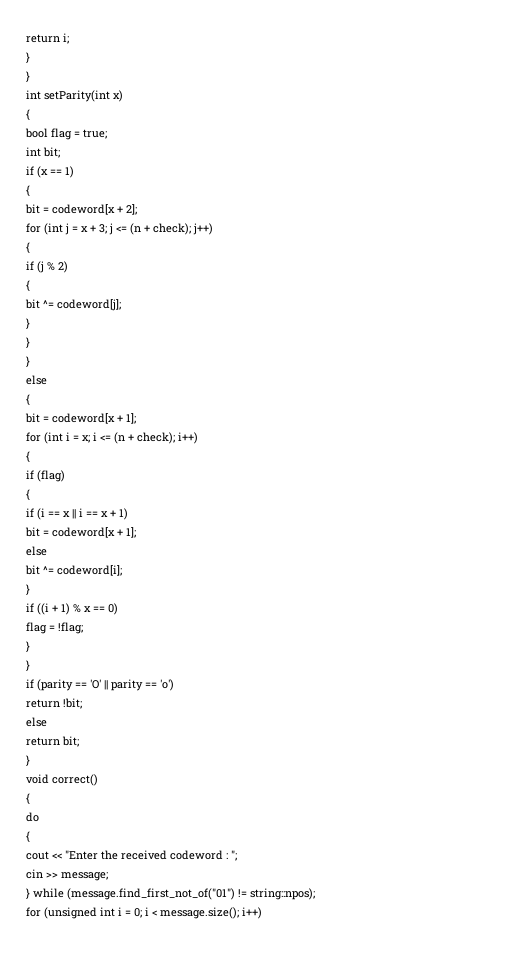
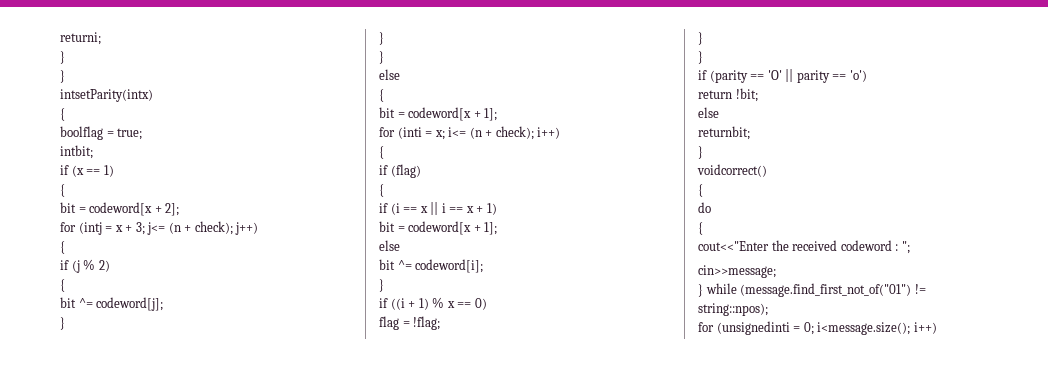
- return i;
+ returni;
  }
  }
- int setParity(int x)
+ intsetParity(intx)
  {
- bool flag = true;
+ boolflag = true;
- int bit;
+ intbit;
- for (int j = x + 3; j <= (n + check); j++)
+ for (intj = x + 3; j<= (n + check); j++)
- for (int i = x; i <= (n + check); i++)
+ for (inti = x; i<= (n + check); i++)
- return bit;
+ returnbit;
  }
- void correct()
+ voidcorrect()
- cout << "Enter the received codeword : ";
+ cout<<"Enter the received codeword : ";
- cin >> message;
+ cin>>message;
- for (unsigned int i = 0; i < message.size(); i++)
+ for (unsignedinti = 0; i<message.size(); i++)

